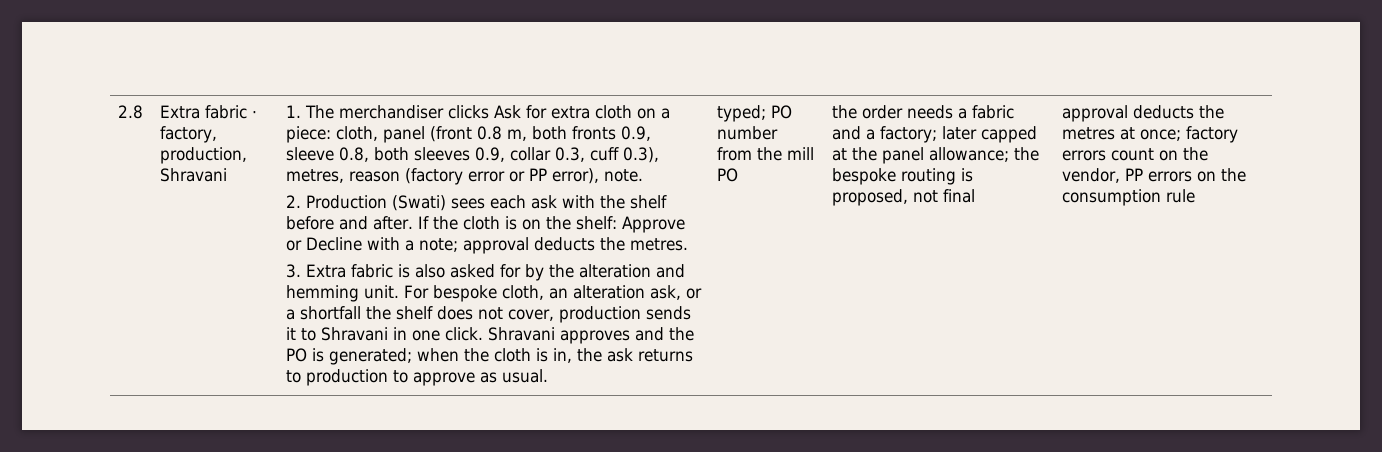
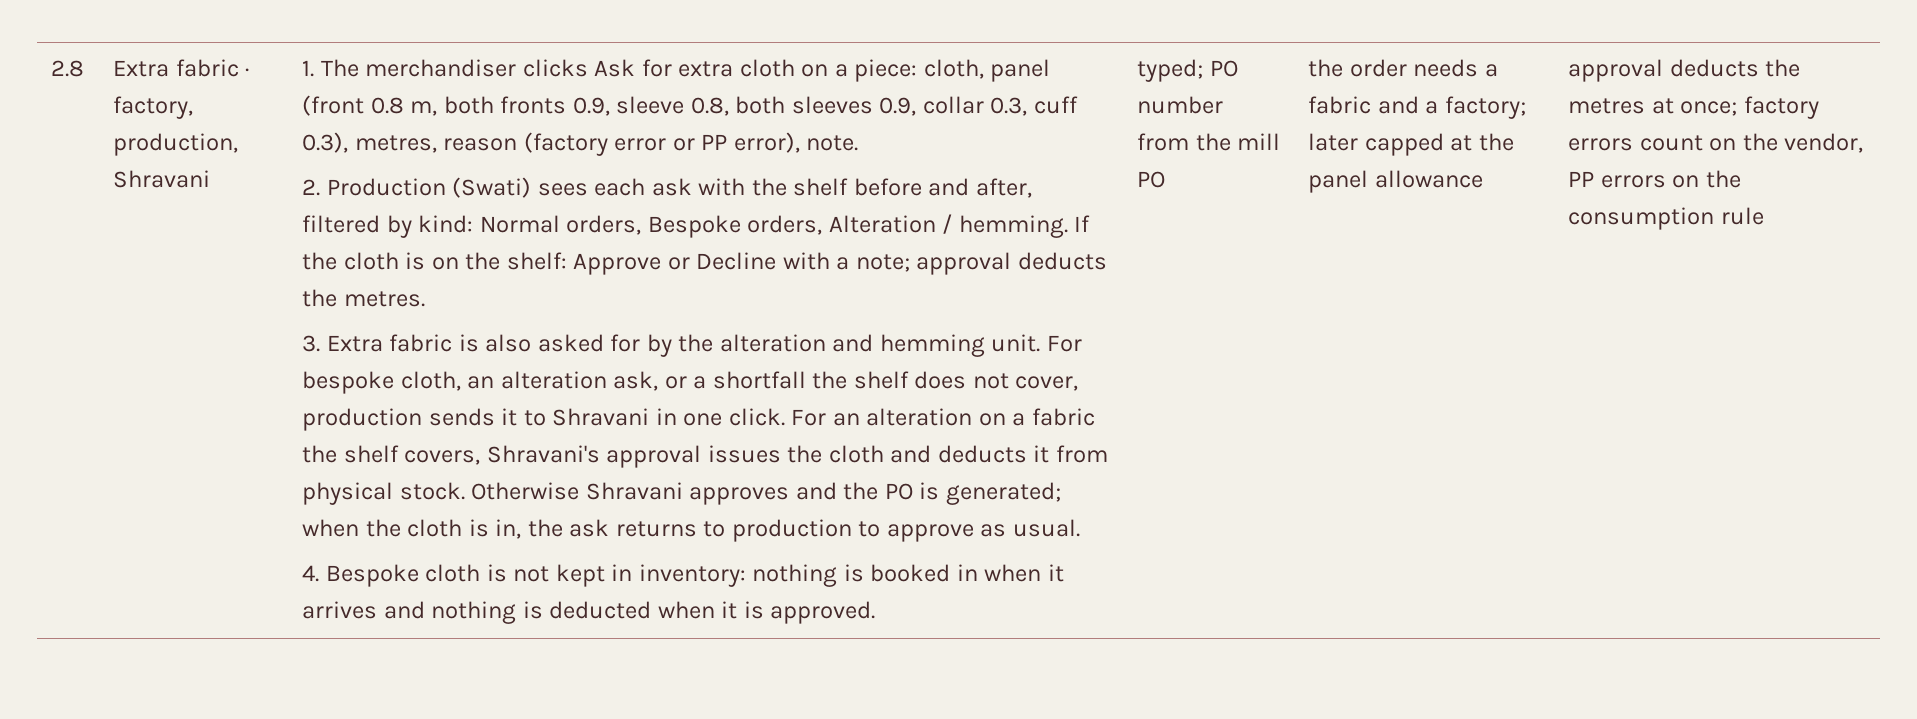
- 2. Production (Swati) sees each ask with the shelf before and after.
+ 2. Production (Swati) sees each ask with the shelf before and after, filtered by kind: Normal orders, Bespoke orders, Alteration / hemming.
- Shravani approves and the PO is generated; when the cloth is in, the ask returns to production to approve as usual.
+ For an alteration on a fabric the shelf covers, Shravani's approval issues the cloth and deducts it from physical stock. Otherwise Shravani approves and the PO is generated; when the cloth is in, the ask returns to production to approve as usual.
+ 4. Bespoke cloth is not kept in inventory: nothing is booked in when it arrives and nothing is deducted when it is approved.
- the order needs a fabric and a factory; later capped at the panel allowance; the bespoke routing is proposed, not final
+ the order needs a fabric and a factory; later capped at the panel allowance

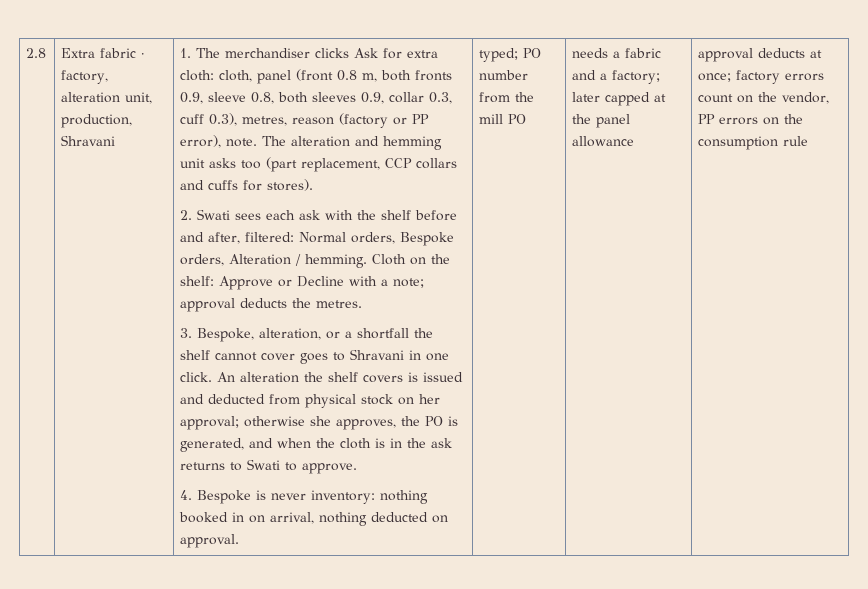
- Extra fabric · factory, production, Shravani
+ Extra fabric · factory, alteration unit, production, Shravani
- 1. The merchandiser clicks Ask for extra cloth on a piece: cloth, panel (front 0.8 m, both fronts 0.9, sleeve 0.8, both sleeves 0.9, collar 0.3, cuff 0.3), metres, reason (factory error or PP error), note.
+ 1. The merchandiser clicks Ask for extra cloth: cloth, panel (front 0.8 m, both fronts 0.9, sleeve 0.8, both sleeves 0.9, collar 0.3, cuff 0.3), metres, reason (factory or PP error), note. The alteration and hemming unit asks too (part replacement, CCP collars and cuffs for stores).
- 2. Production (Swati) sees each ask with the shelf before and after, filtered by kind: Normal orders, Bespoke orders, Alteration / hemming.
+ 2. Swati sees each ask with the shelf before and after, filtered: Normal orders, Bespoke orders, Alteration / hemming.
- If the cloth is on the shelf: Approve or Decline with a note; approval deducts the metres.
+ Cloth on the shelf: Approve or Decline with a note; approval deducts the metres.
- 3. Extra fabric is also asked for by the alteration and hemming unit. For bespoke cloth, an alteration ask, or a shortfall the shelf does not cover, production sends it to Shravani in one click.
+ 3. Bespoke, alteration, or a shortfall the shelf cannot cover goes to Shravani in one click.
- For an alteration on a fabric the shelf covers, Shravani's approval issues the cloth and deducts it from physical stock. Otherwise Shravani approves and the PO is generated; when the cloth is in, the ask returns to production to approve as usual.
- 4. Bespoke cloth is not kept in inventory: nothing is booked in when it arrives and nothing is deducted when it is approved.
+ An alteration the shelf covers is issued and deducted from physical stock on her approval; otherwise she approves, the PO is generated, and when the cloth is in the ask returns to Swati to approve.
+ 4. Bespoke is never inventory: nothing booked in on arrival, nothing deducted on approval.
- the order needs a fabric and a factory; later capped at the panel allowance
+ needs a fabric and a factory; later capped at the panel allowance
- approval deducts the metres at once; factory errors count on the vendor, PP errors on the consumption rule
+ approval deducts at once; factory errors count on the vendor, PP errors on the consumption rule

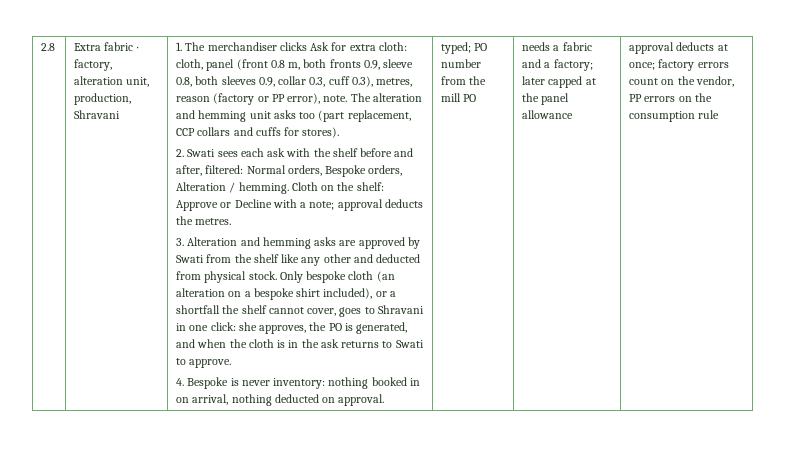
- 3. Bespoke, alteration, or a shortfall the shelf cannot cover goes to Shravani in one click. An alteration the shelf covers is issued and deducted from physical stock on her approval; otherwise she approves, the PO is generated, and when the cloth is in the ask returns to Swati to approve.
+ 3. Alteration and hemming asks are approved by Swati from the shelf like any other and deducted from physical stock. Only bespoke cloth (an alteration on a bespoke shirt included), or a shortfall the shelf cannot cover, goes to Shravani in one click: she approves, the PO is generated, and when the cloth is in the ask returns to Swati to approve.

